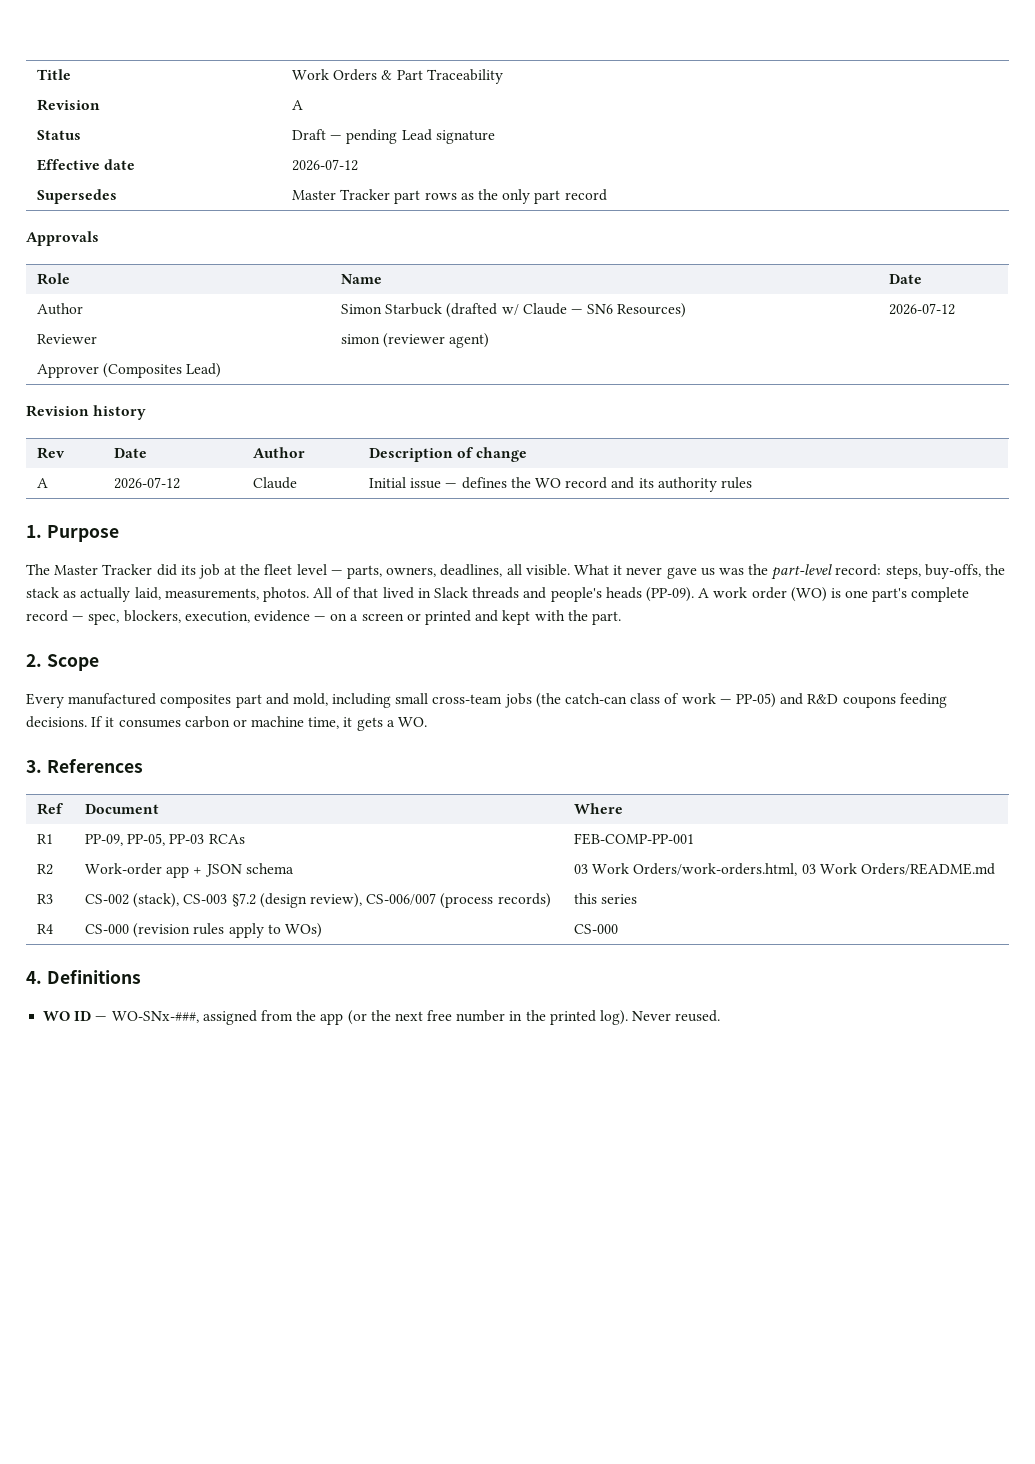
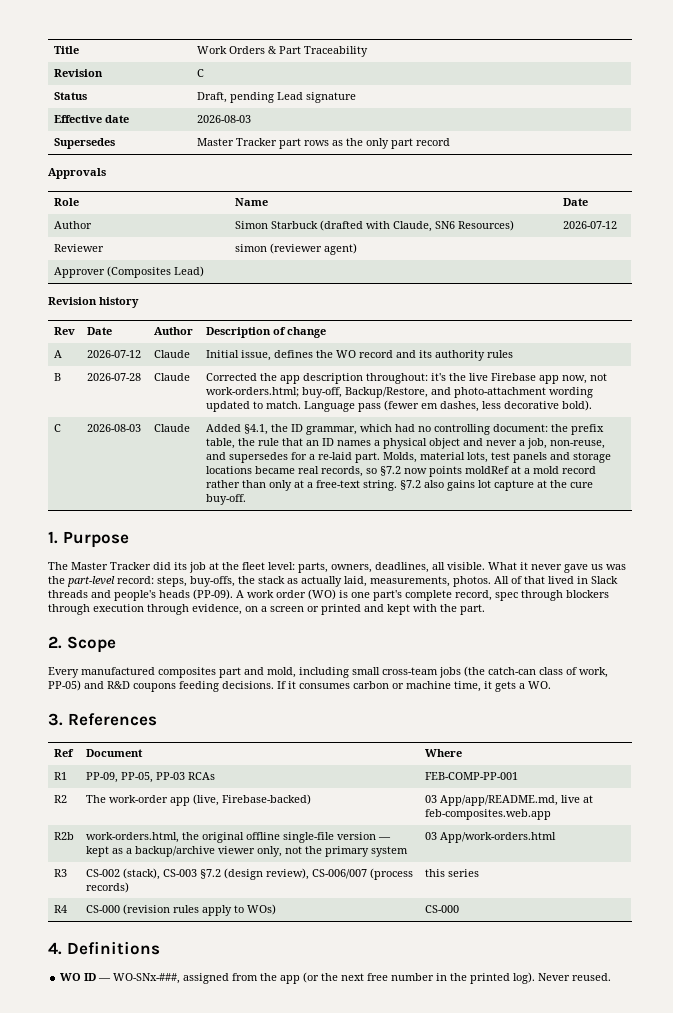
- Revision | A
+ Revision | C
- Status | Draft — pending Lead signature
+ Status | Draft, pending Lead signature
- Effective date | 2026-07-12
+ Effective date | 2026-08-03
- Author | Simon Starbuck (drafted w/ Claude — SN6 Resources) | 2026-07-12
+ Author | Simon Starbuck (drafted with Claude, SN6 Resources) | 2026-07-12
- A | 2026-07-12 | Claude | Initial issue — defines the WO record and its authority rules
+ A | 2026-07-12 | Claude | Initial issue, defines the WO record and its authority rules
+ B | 2026-07-28 | Claude | Corrected the app description throughout: it's the live Firebase app now, not work-orders.html; buy-off, Backup/Restore, and photo-attachment wording updated to match. Language pass (fewer em dashes, less decorative bold).
+ C | 2026-08-03 | Claude | Added §4.1, the ID grammar, which had no controlling document: the prefix table, the rule that an ID names a physical object and never a job, non-reuse, and supersedes for a re-laid part. Molds, material lots, test panels and storage locations became real records, so §7.2 now points moldRef at a mold record rather than only at a free-text string. §7.2 also gains lot capture at the cure buy-off.
- The Master Tracker did its job at the fleet level — parts, owners, deadlines, all visible.
+ The Master Tracker did its job at the fleet level: parts, owners, deadlines, all visible.
- A work order (WO) is one part's complete record — spec, blockers, execution, evidence — on a screen or printed and kept with the part.
+ A work order (WO) is one part's complete record, spec through blockers through execution through evidence, on a screen or printed and kept with the part.
- Every manufactured composites part and mold, including small cross-team jobs (the catch-can class of work — PP-05) and R&D coupons feeding decisions.
+ Every manufactured composites part and mold, including small cross-team jobs (the catch-can class of work, PP-05) and R&D coupons feeding decisions.
- R2 | Work-order app + JSON schema | 03 Work Orders/work-orders.html, 03 Work Orders/README.md
+ R2 | The work-order app (live, Firebase-backed) | 03 App/app/README.md, live at feb-composites.web.app
+ R2b | work-orders.html, the original offline single-file version — kept as a backup/archive viewer only, not the primary system | 03 App/work-orders.html

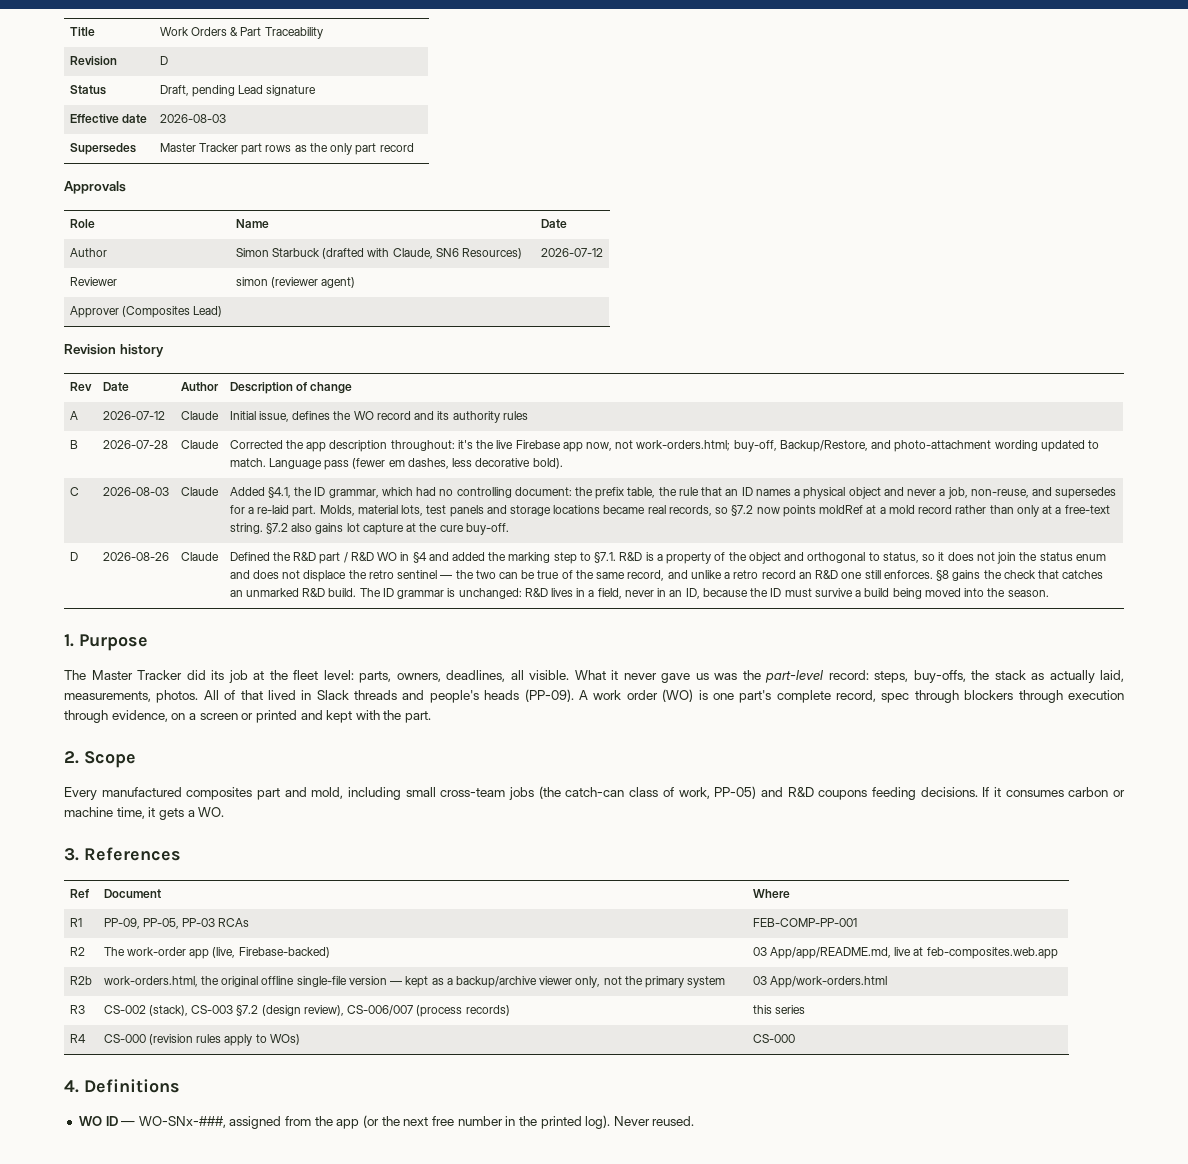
- Revision | C
+ Revision | D
+ D | 2026-08-26 | Claude | Defined the R&D part / R&D WO in §4 and added the marking step to §7.1. R&D is a property of the object and orthogonal to status, so it does not join the status enum and does not displace the retro sentinel — the two can be true of the same record, and unlike a retro record an R&D one still enforces. §8 gains the check that catches an unmarked R&D build. The ID grammar is unchanged: R&D lives in a field, never in an ID, because the ID must survive a build being moved into the season.

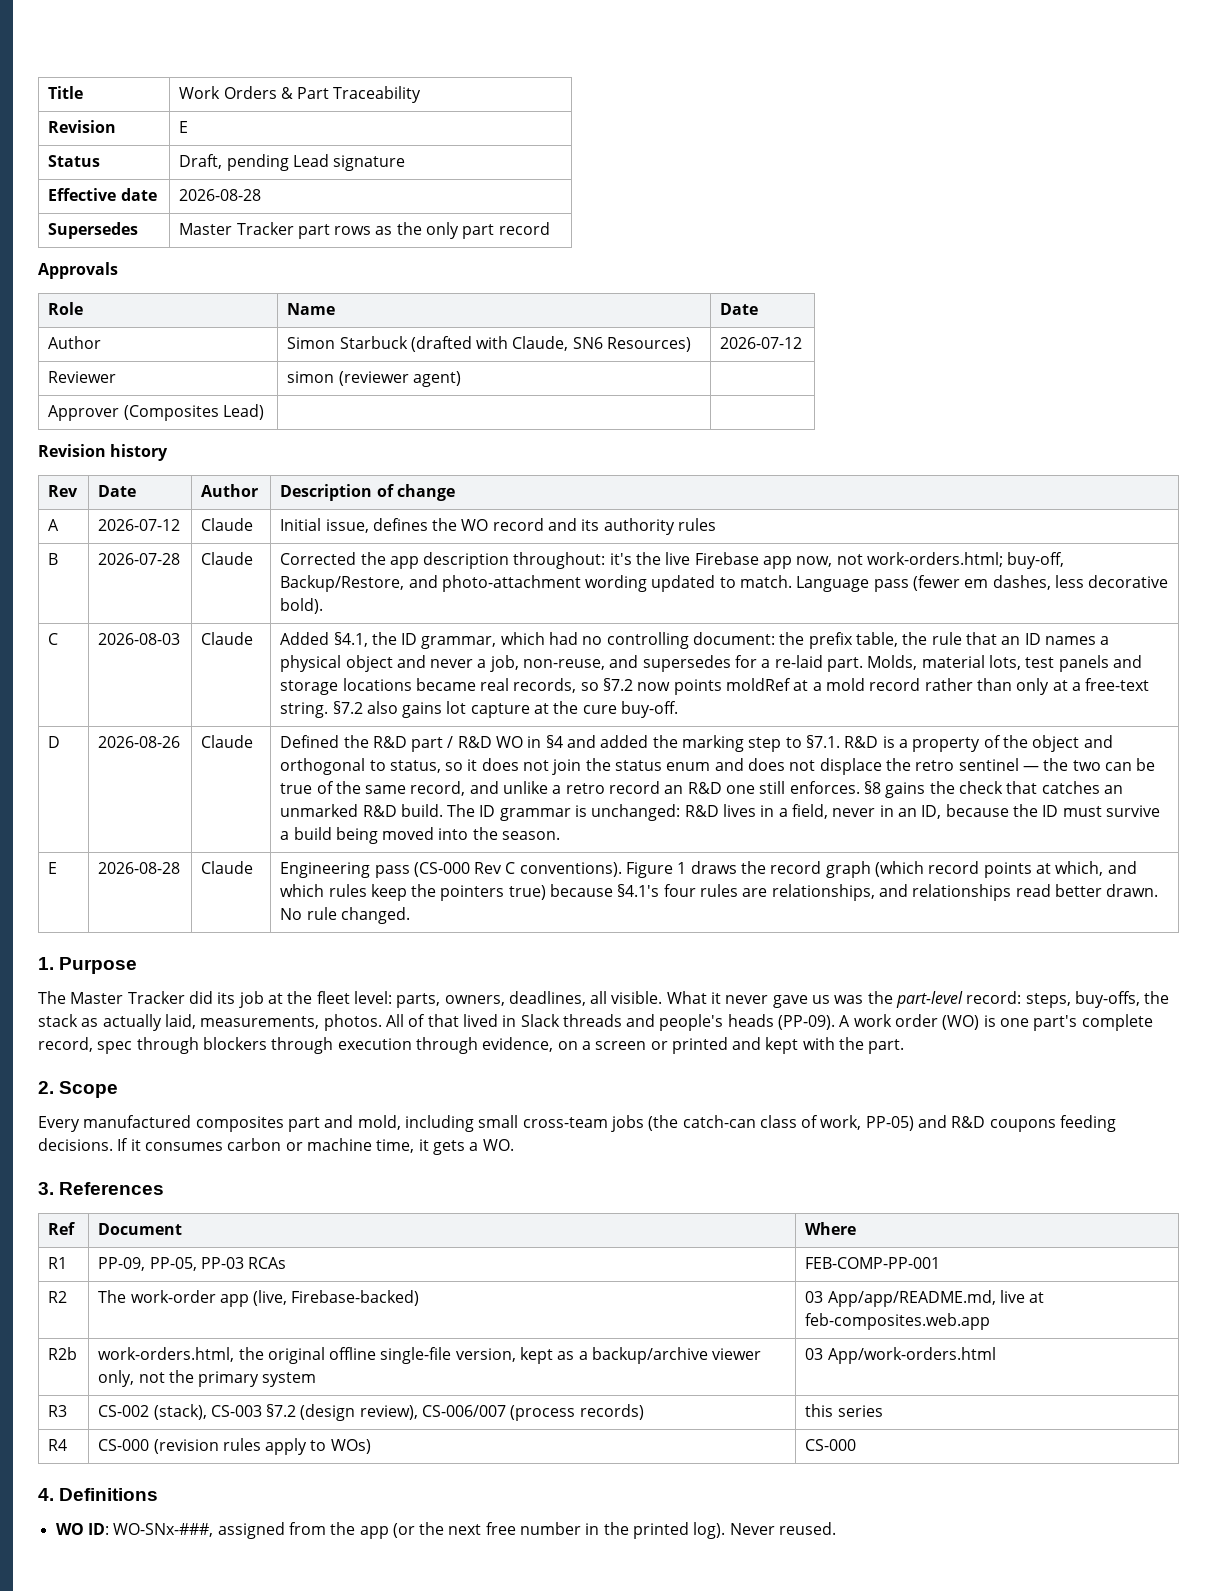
- Revision | D
+ Revision | E
- Effective date | 2026-08-03
+ Effective date | 2026-08-28
+ E | 2026-08-28 | Claude | Engineering pass (CS-000 Rev C conventions). Figure 1 draws the record graph (which record points at which, and which rules keep the pointers true) because §4.1's four rules are relationships, and relationships read better drawn. No rule changed.
- R2b | work-orders.html, the original offline single-file version — kept as a backup/archive viewer only, not the primary system | 03 App/work-orders.html
+ R2b | work-orders.html, the original offline single-file version, kept as a backup/archive viewer only, not the primary system | 03 App/work-orders.html
- WO ID — WO-SNx-###, assigned from the app (or the next free number in the printed log).
+ WO ID: WO-SNx-###, assigned from the app (or the next free number in the printed log).

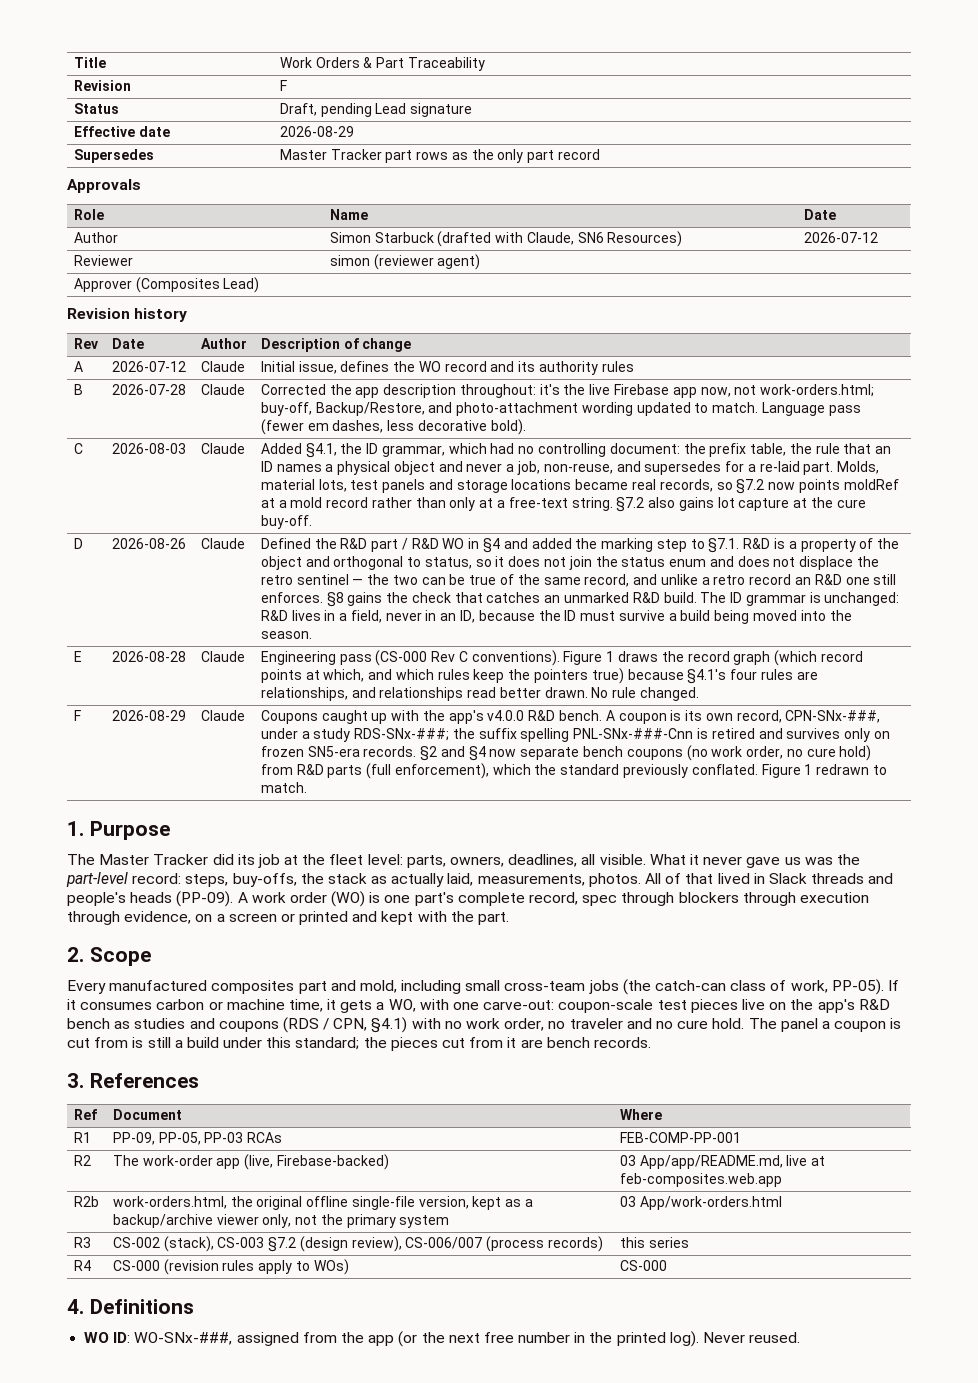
- Revision | E
+ Revision | F
- Effective date | 2026-08-28
+ Effective date | 2026-08-29
+ F | 2026-08-29 | Claude | Coupons caught up with the app's v4.0.0 R&D bench. A coupon is its own record, CPN-SNx-###, under a study RDS-SNx-###; the suffix spelling PNL-SNx-###-Cnn is retired and survives only on frozen SN5-era records. §2 and §4 now separate bench coupons (no work order, no cure hold) from R&D parts (full enforcement), which the standard previously conflated. Figure 1 redrawn to match.
- Every manufactured composites part and mold, including small cross-team jobs (the catch-can class of work, PP-05) and R&D coupons feeding decisions.
+ Every manufactured composites part and mold, including small cross-team jobs (the catch-can class of work, PP-05).
- If it consumes carbon or machine time, it gets a WO.
+ If it consumes carbon or machine time, it gets a WO, with one carve-out: coupon-scale test pieces live on the app's R&D bench as studies and coupons (RDS / CPN, §4.1) with no work order, no traveler and no cure hold. The panel a coupon is cut from is still a build under this standard; the pieces cut from it are bench records.

